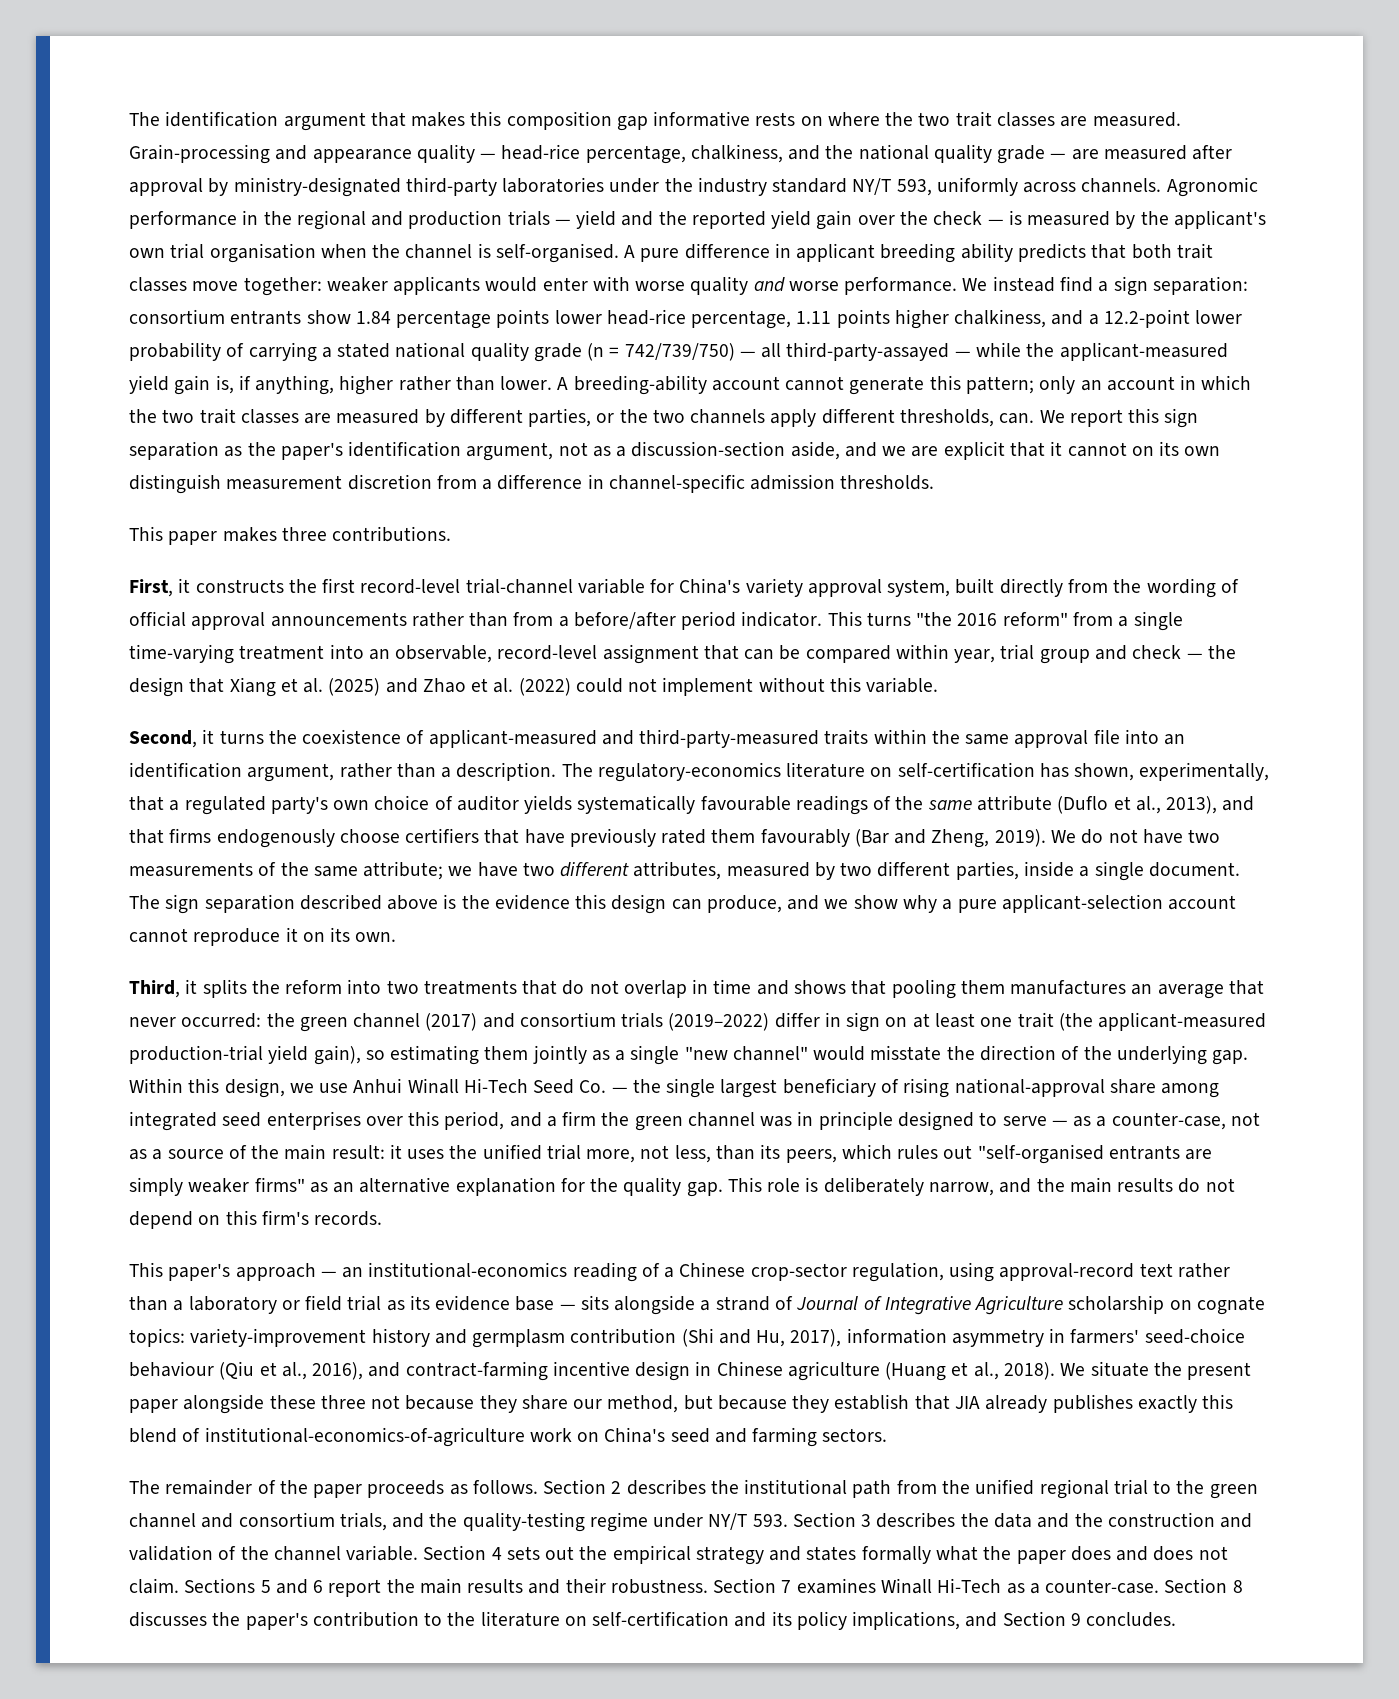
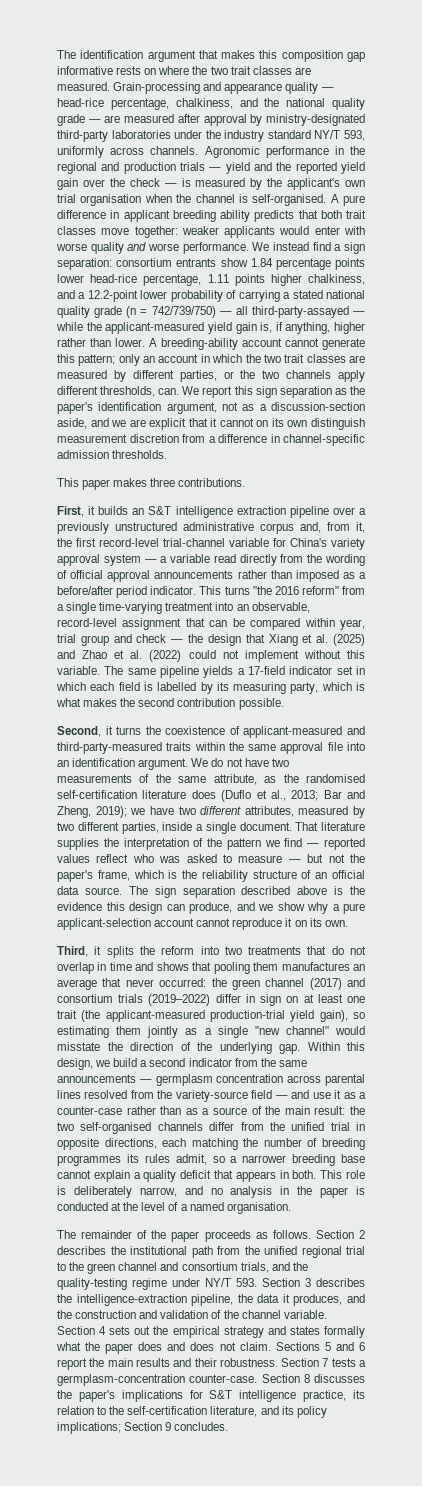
- First, it constructs the first record-level trial-channel variable for China's variety approval system, built directly from the wording of official approval announcements rather than from a before/after period indicator.
+ First, it builds an S&T intelligence extraction pipeline over a previously unstructured administrative corpus and, from it, the first record-level trial-channel variable for China's variety approval system — a variable read directly from the wording of official approval announcements rather than imposed as a before/after period indicator.
+ The same pipeline yields a 17-field indicator set in which each field is labelled by its measuring party, which is what makes the second contribution possible.
- Second, it turns the coexistence of applicant-measured and third-party-measured traits within the same approval file into an identification argument, rather than a description. The regulatory-economics literature on self-certification has shown, experimentally, that a regulated party's own choice of auditor yields systematically favourable readings of the same attribute (Duflo et al., 2013), and that firms endogenously choose certifiers that have previously rated them favourably (Bar and Zheng, 2019).
+ Second, it turns the coexistence of applicant-measured and third-party-measured traits within the same approval file into an identification argument.
- We do not have two measurements of the same attribute; we have two different attributes, measured by two different parties, inside a single document.
+ We do not have two measurements of the same attribute, as the randomised self-certification literature does (Duflo et al., 2013; Bar and Zheng, 2019); we have two different attributes, measured by two different parties, inside a single document.
+ That literature supplies the interpretation of the pattern we find — reported values reflect who was asked to measure — but not the paper's frame, which is the reliability structure of an official data source.
- Within this design, we use Anhui Winall Hi-Tech Seed Co. — the single largest beneficiary of rising national-approval share among integrated seed enterprises over this period, and a firm the green channel was in principle designed to serve — as a counter-case, not as a source of the main result: it uses the unified trial more, not less, than its peers, which rules out "self-organised entrants are simply weaker firms" as an alternative explanation for the quality gap.
+ Within this design, we build a second indicator from the same announcements — germplasm concentration across parental lines resolved from the variety-source field — and use it as a counter-case rather than as a source of the main result: the two self-organised channels differ from the unified trial in opposite directions, each matching the number of breeding programmes its rules admit, so a narrower breeding base cannot explain a quality deficit that appears in both.
- This role is deliberately narrow, and the main results do not depend on this firm's records.
- This paper's approach — an institutional-economics reading of a Chinese crop-sector regulation, using approval-record text rather than a laboratory or field trial as its evidence base — sits alongside a strand of Journal of Integrative Agriculture scholarship on cognate topics: variety-improvement history and germplasm contribution (Shi and Hu, 2017), information asymmetry in farmers' seed-choice behaviour (Qiu et al., 2016), and contract-farming incentive design in Chinese agriculture (Huang et al., 2018). We situate the present paper alongside these three not because they share our method, but because they establish that JIA already publishes exactly this blend of institutional-economics-of-agriculture work on China's seed and farming sectors.
+ This role is deliberately narrow, and no analysis in the paper is conducted at the level of a named organisation.
- Section 2 describes the institutional path from the unified regional trial to the green channel and consortium trials, and the quality-testing regime under NY/T 593. Section 3 describes the data and the construction and validation of the channel variable.
+ Section 2 describes the institutional path from the unified regional trial to the green channel and consortium trials, and the quality-testing regime under NY/T 593. Section 3 describes the intelligence-extraction pipeline, the data it produces, and the construction and validation of the channel variable.
- Section 7 examines Winall Hi-Tech as a counter-case.
+ Section 7 tests a germplasm-concentration counter-case.
- Section 8 discusses the paper's contribution to the literature on self-certification and its policy implications, and Section 9 concludes.
+ Section 8 discusses the paper's implications for S&T intelligence practice, its relation to the self-certification literature, and its policy implications; Section 9 concludes.

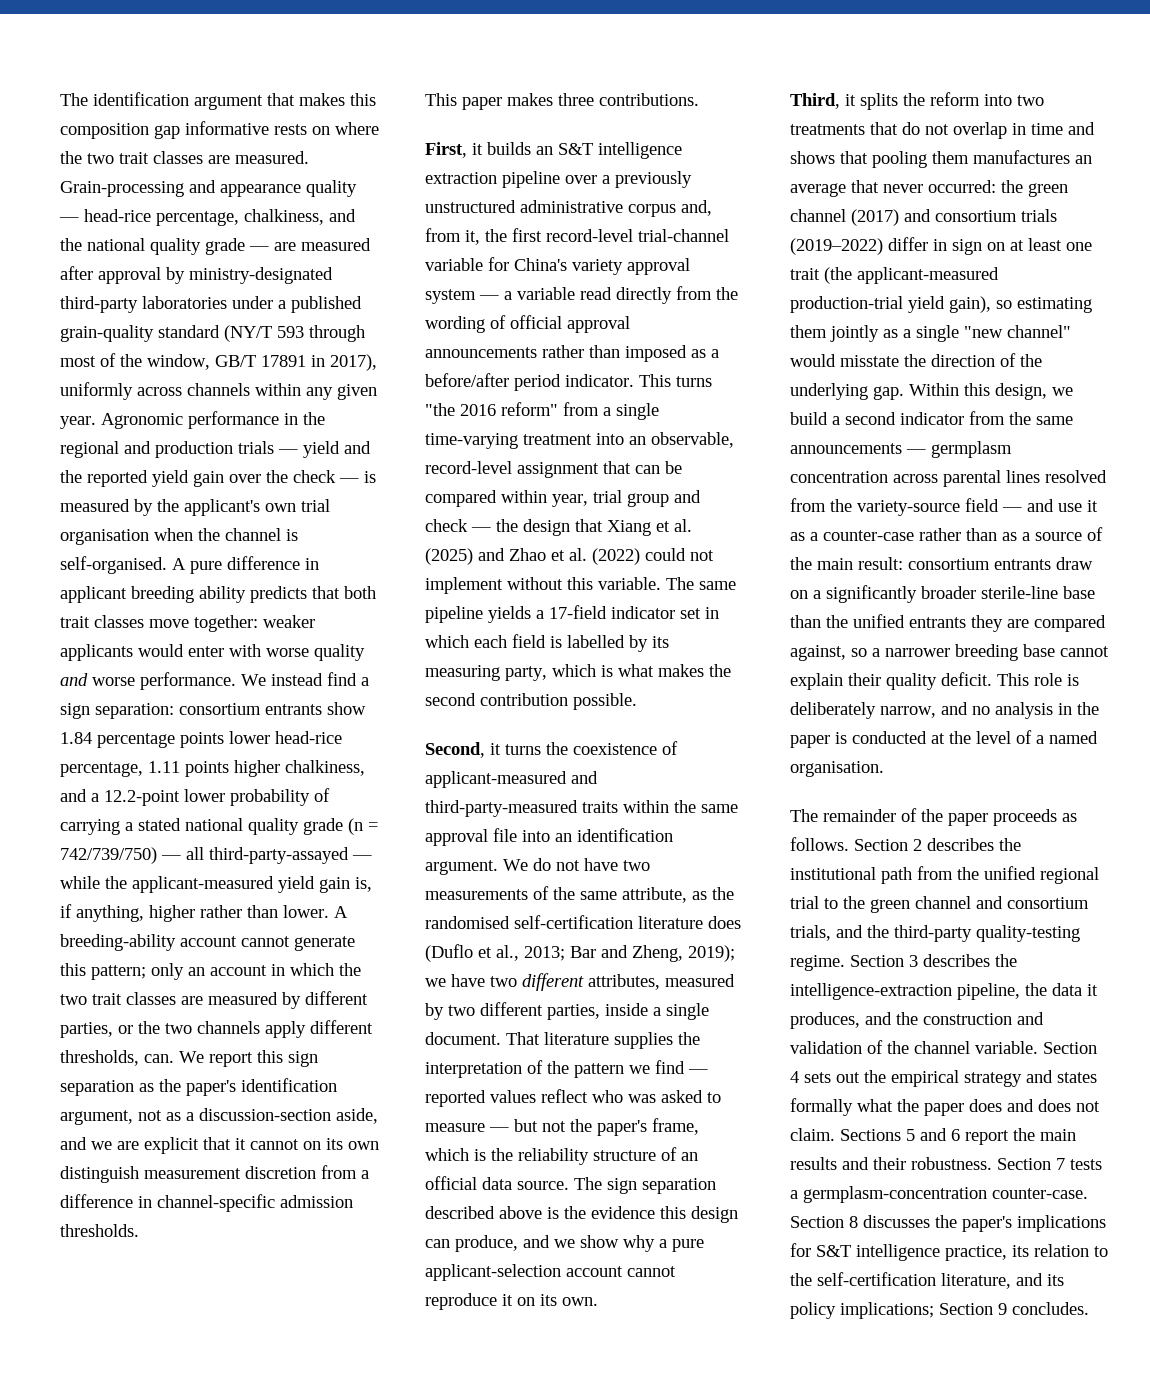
- Grain-processing and appearance quality — head-rice percentage, chalkiness, and the national quality grade — are measured after approval by ministry-designated third-party laboratories under the industry standard NY/T 593, uniformly across channels.
+ Grain-processing and appearance quality — head-rice percentage, chalkiness, and the national quality grade — are measured after approval by ministry-designated third-party laboratories under a published grain-quality standard (NY/T 593 through most of the window, GB/T 17891 in 2017), uniformly across channels within any given year.
- Within this design, we build a second indicator from the same announcements — germplasm concentration across parental lines resolved from the variety-source field — and use it as a counter-case rather than as a source of the main result: the two self-organised channels differ from the unified trial in opposite directions, each matching the number of breeding programmes its rules admit, so a narrower breeding base cannot explain a quality deficit that appears in both.
+ Within this design, we build a second indicator from the same announcements — germplasm concentration across parental lines resolved from the variety-source field — and use it as a counter-case rather than as a source of the main result: consortium entrants draw on a significantly broader sterile-line base than the unified entrants they are compared against, so a narrower breeding base cannot explain their quality deficit.
- Section 2 describes the institutional path from the unified regional trial to the green channel and consortium trials, and the quality-testing regime under NY/T 593. Section 3 describes the intelligence-extraction pipeline, the data it produces, and the construction and validation of the channel variable.
+ Section 2 describes the institutional path from the unified regional trial to the green channel and consortium trials, and the third-party quality-testing regime. Section 3 describes the intelligence-extraction pipeline, the data it produces, and the construction and validation of the channel variable.

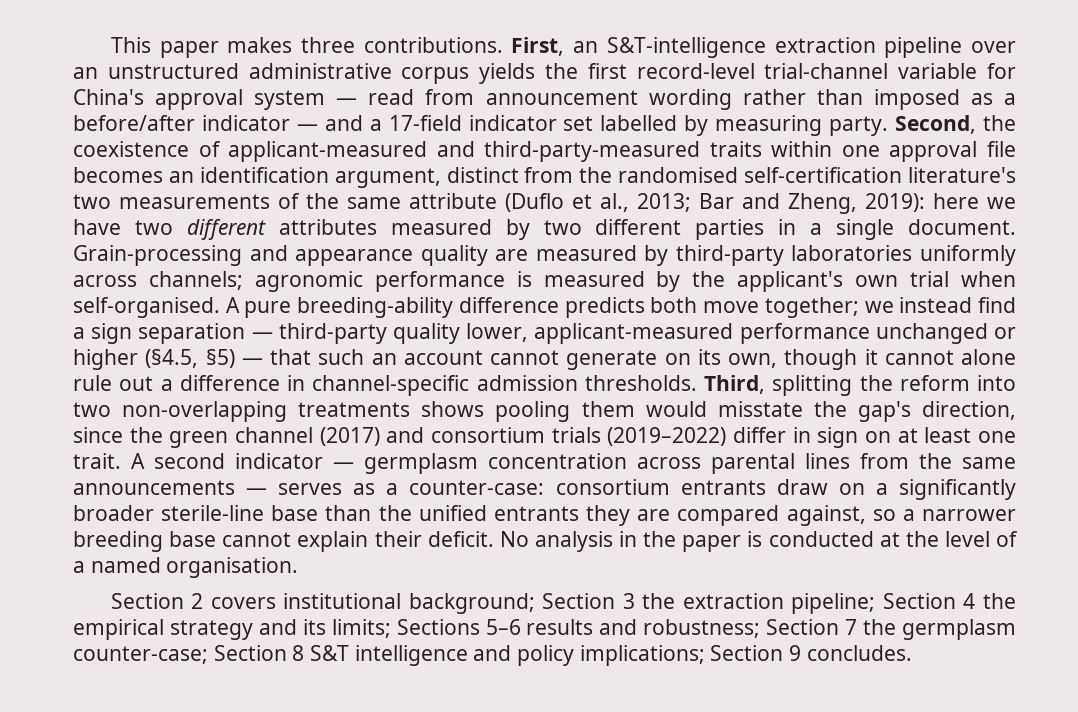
- The identification argument that makes this composition gap informative rests on where the two trait classes are measured. Grain-processing and appearance quality — head-rice percentage, chalkiness, and the national quality grade — are measured after approval by ministry-designated third-party laboratories under a published grain-quality standard (NY/T 593 through most of the window, GB/T 17891 in 2017), uniformly across channels within any given year. Agronomic performance in the regional and production trials — yield and the reported yield gain over the check — is measured by the applicant's own trial organisation when the channel is self-organised. A pure difference in applicant breeding ability predicts that both trait classes move together: weaker applicants would enter with worse quality and worse performance. We instead find a sign separation: consortium entrants show 1.84 percentage points lower head-rice percentage, 1.11 points higher chalkiness, and a 12.2-point lower probability of carrying a stated national quality grade (n = 742/739/750) — all third-party-assayed — while the applicant-measured yield gain is, if anything, higher rather than lower. A breeding-ability account cannot generate this pattern; only an account in which the two trait classes are measured by different parties, or the two channels apply different thresholds, can. We report this sign separation as the paper's identification argument, not as a discussion-section aside, and we are explicit that it cannot on its own distinguish measurement discretion from a difference in channel-specific admission thresholds.
- This paper makes three contributions.
- First, it builds an S&T intelligence extraction pipeline over a previously unstructured administrative corpus and, from it, the first record-level trial-channel variable for China's variety approval system — a variable read directly from the wording of official approval announcements rather than imposed as a before/after period indicator. This turns "the 2016 reform" from a single time-varying treatment into an observable, record-level assignment that can be compared within year, trial group and check — the design that Xiang et al. (2025) and Zhao et al. (2022) could not implement without this variable. The same pipeline yields a 17-field indicator set in which each field is labelled by its measuring party, which is what makes the second contribution possible.
- Second, it turns the coexistence of applicant-measured and third-party-measured traits within the same approval file into an identification argument. We do not have two measurements of the same attribute, as the randomised self-certification literature does (Duflo et al., 2013;
+ This paper makes three contributions. First, an S&T-intelligence extraction pipeline over an unstructured administrative corpus yields the first record-level trial-channel variable for China's approval system — read from announcement wording rather than imposed as a before/after indicator — and a 17-field indicator set labelled by measuring party. Second, the coexistence of applicant-measured and third-party-measured traits within one approval file becomes an identification argument, distinct from the randomised self-certification literature's two measurements of the same attribute (Duflo et al., 2013;
- Bar and Zheng, 2019); we have two different attributes, measured by two different parties, inside a single document.
+ Bar and Zheng, 2019): here we have two different attributes measured by two different parties in a single document.
- That literature supplies the interpretation of the pattern we find — reported values reflect who was asked to measure — but not the paper's frame, which is the reliability structure of an official data source. The sign separation described above is the evidence this design can produce, and we show why a pure applicant-selection account cannot reproduce it on its own.
- Third, it splits the reform into two treatments that do not overlap in time and shows that pooling them manufactures an average that never occurred: the green channel (2017) and consortium trials (2019–2022) differ in sign on at least one trait (the applicant-measured production-trial yield gain), so estimating them jointly as a single "new channel" would misstate the direction of the underlying gap. Within this design, we build a second indicator from the same announcements — germplasm concentration across parental lines resolved from the variety-source field — and use it as a counter-case rather than as a source of the main result: consortium entrants draw on a significantly broader sterile-line base than the unified entrants they are compared against, so a narrower breeding base cannot explain their quality deficit. This role is deliberately narrow, and no analysis in the paper is conducted at the level of a named organisation.
+ Grain-processing and appearance quality are measured by third-party laboratories uniformly across channels; agronomic performance is measured by the applicant's own trial when self-organised. A pure breeding-ability difference predicts both move together; we instead find a sign separation — third-party quality lower, applicant-measured performance unchanged or higher (§4.5, §5) — that such an account cannot generate on its own, though it cannot alone rule out a difference in channel-specific admission thresholds. Third, splitting the reform into two non-overlapping treatments shows pooling them would misstate the gap's direction, since the green channel (2017) and consortium trials (2019–2022) differ in sign on at least one trait. A second indicator — germplasm concentration across parental lines from the same announcements — serves as a counter-case: consortium entrants draw on a significantly broader sterile-line base than the unified entrants they are compared against, so a narrower breeding base cannot explain their deficit. No analysis in the paper is conducted at the level of a named organisation.
- The remainder of the paper proceeds as follows. Section 2 describes the institutional path from the unified regional trial to the green channel and consortium trials, and the third-party quality-testing regime. Section 3 describes the intelligence-extraction pipeline, the data it produces, and the construction and validation of the channel variable. Section 4 sets out the empirical strategy and states formally what the paper does and does not claim. Sections 5 and 6 report the main results and their robustness. Section 7 tests a germplasm-concentration counter-case. Section 8 discusses the paper's implications for S&T intelligence practice, its relation to the self-certification literature, and its policy implications; Section 9 concludes.
+ Section 2 covers institutional background; Section 3 the extraction pipeline; Section 4 the empirical strategy and its limits; Sections 5–6 results and robustness; Section 7 the germplasm counter-case; Section 8 S&T intelligence and policy implications; Section 9 concludes.

